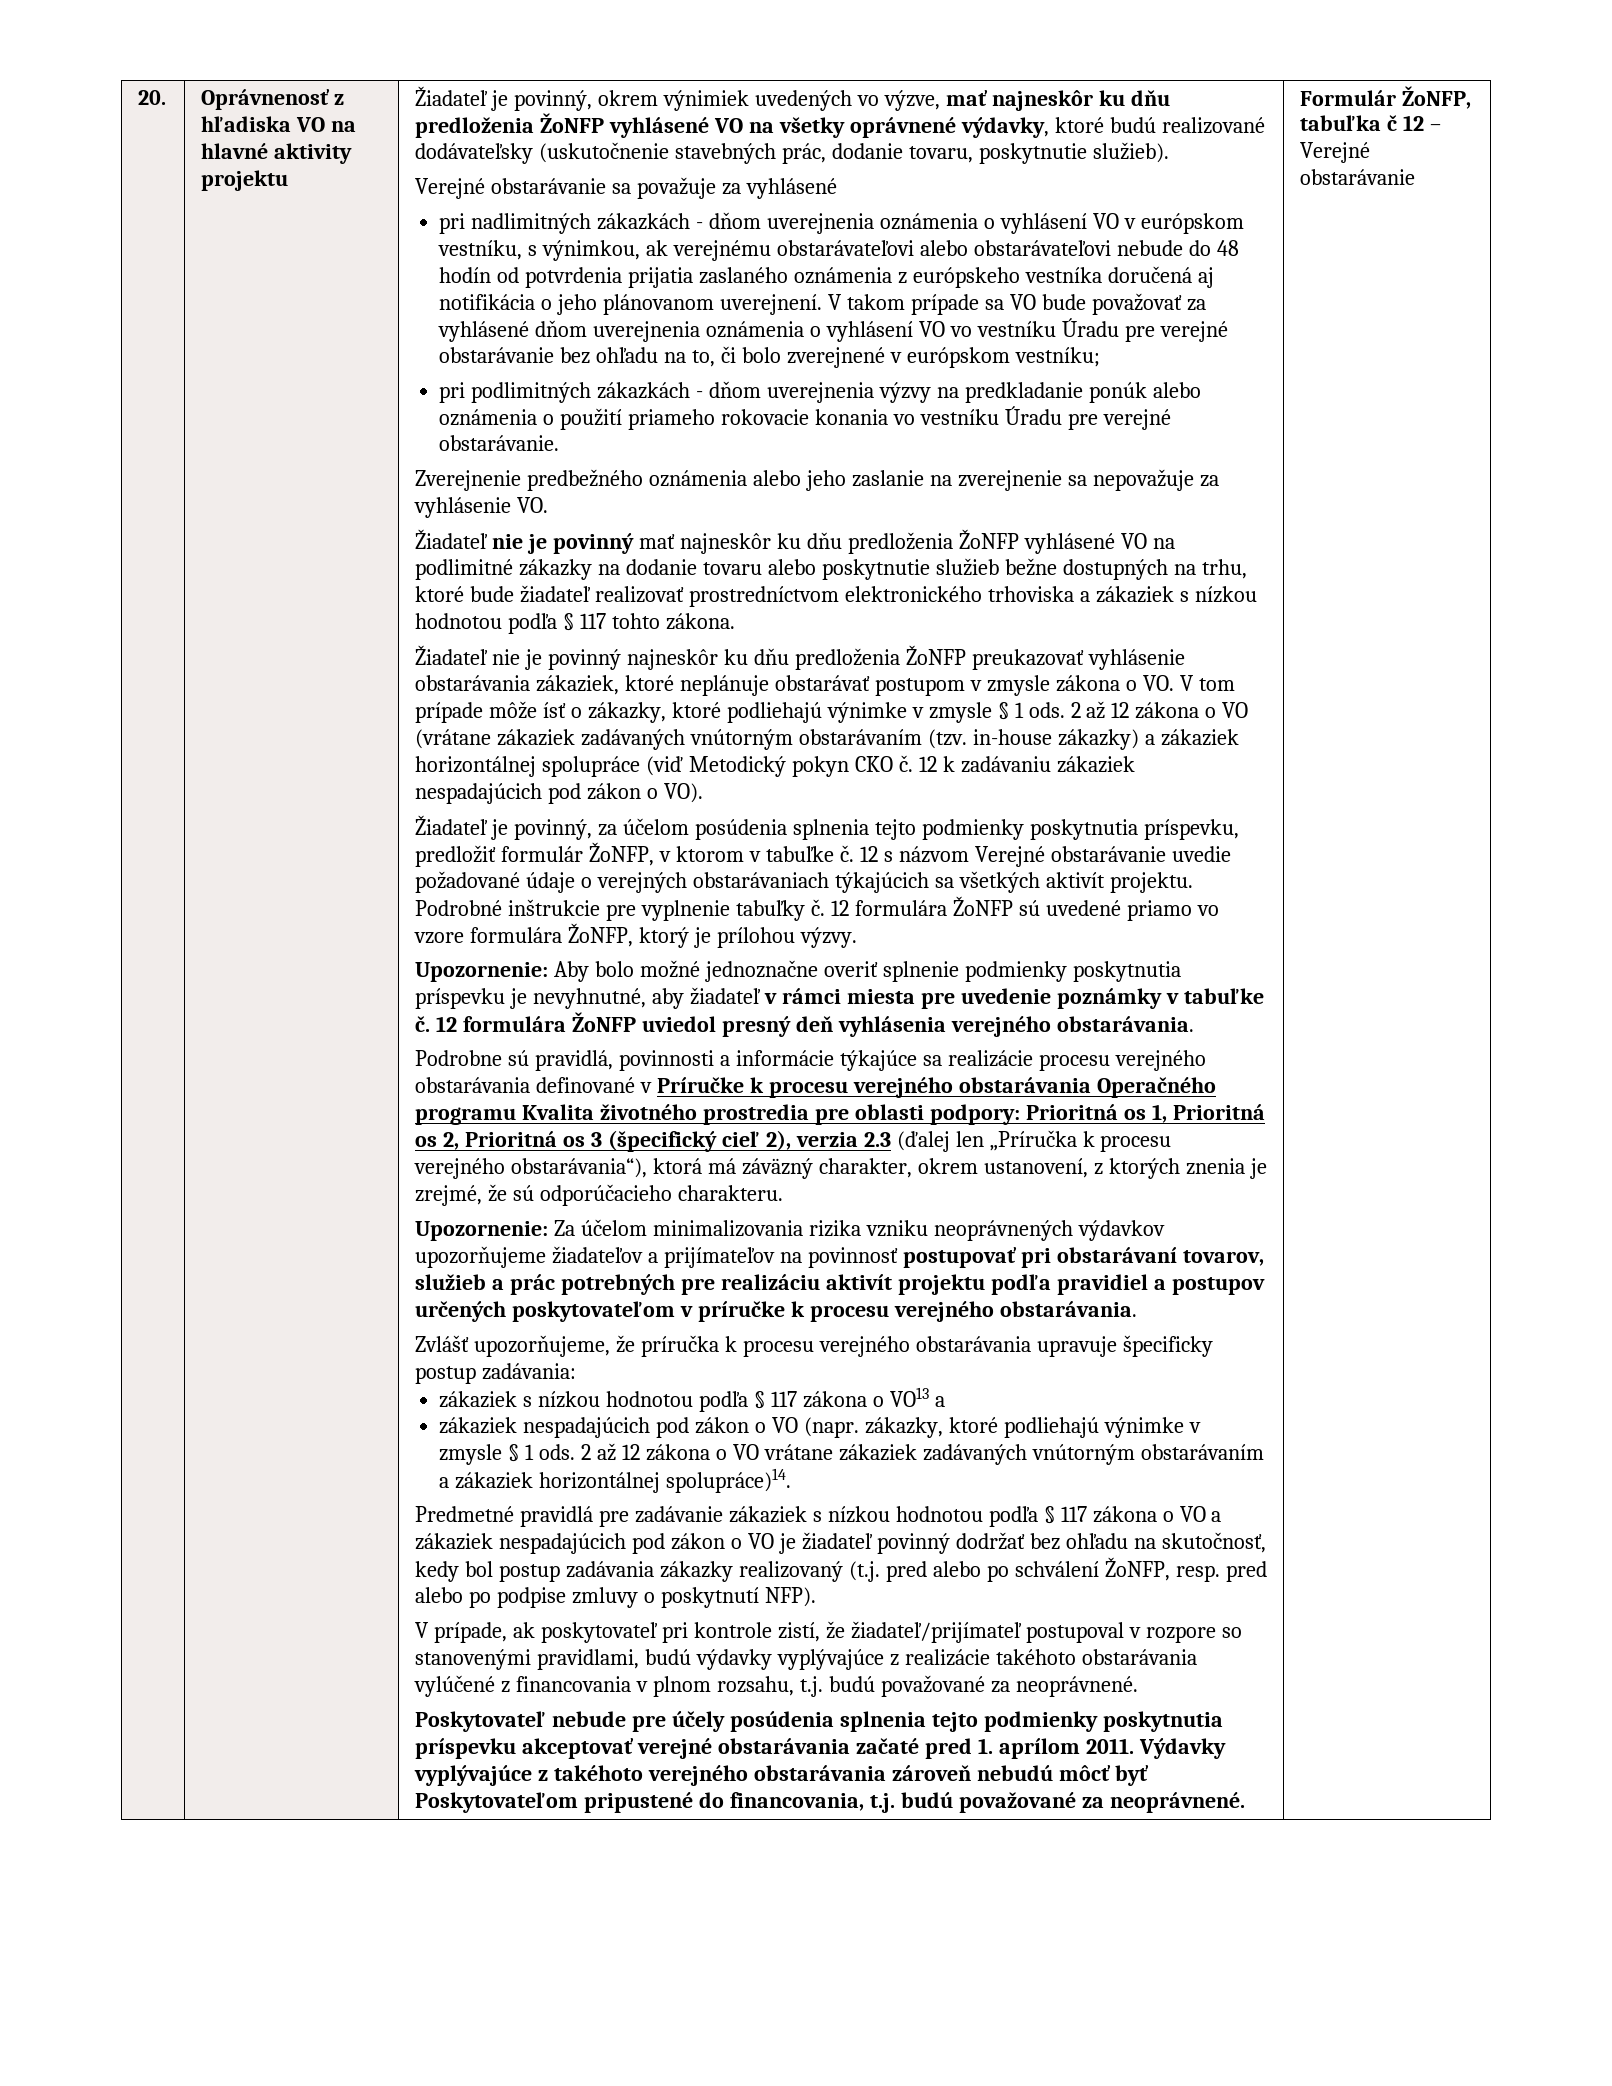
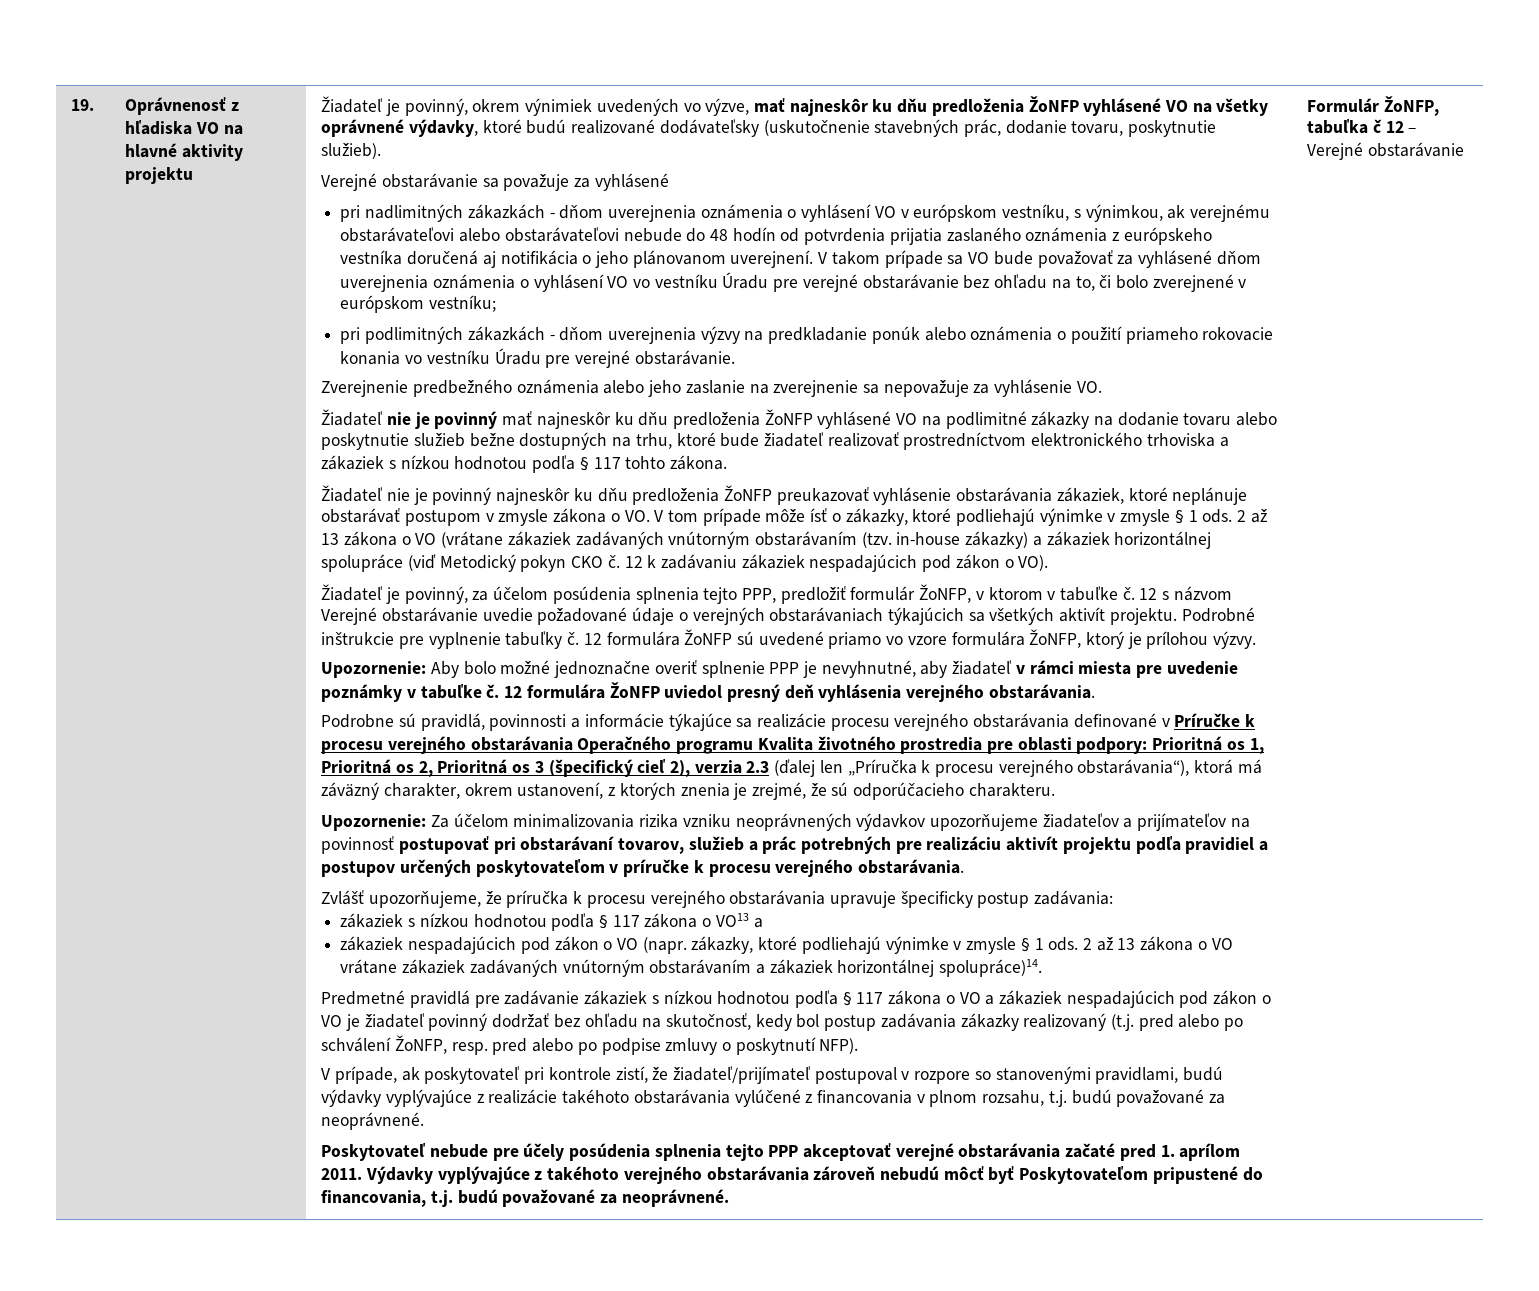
- 20.
+ 19.
- 2 až 12 zákona o VO (vrátane zákaziek zadávaných vnútorným obstarávaním (tzv. in-house zákazky) a zákaziek horizontálnej spolupráce (viď Metodický pokyn CKO č.
+ 2 až 13 zákona o VO (vrátane zákaziek zadávaných vnútorným obstarávaním (tzv. in-house zákazky) a zákaziek horizontálnej spolupráce (viď Metodický pokyn CKO č.
- Žiadateľ je povinný, za účelom posúdenia splnenia tejto podmienky poskytnutia príspevku, predložiť formulár ŽoNFP, v ktorom v tabuľke č.
+ Žiadateľ je povinný, za účelom posúdenia splnenia tejto PPP, predložiť formulár ŽoNFP, v ktorom v tabuľke č.
- Upozornenie: Aby bolo možné jednoznačne overiť splnenie podmienky poskytnutia príspevku je nevyhnutné, aby žiadateľ v rámci miesta pre uvedenie poznámky v tabuľke č.
+ Upozornenie: Aby bolo možné jednoznačne overiť splnenie PPP je nevyhnutné, aby žiadateľ v rámci miesta pre uvedenie poznámky v tabuľke č.
- 2 až 12 zákona o VO vrátane zákaziek zadávaných vnútorným obstarávaním a zákaziek horizontálnej spolupráce)14.
+ 2 až 13 zákona o VO vrátane zákaziek zadávaných vnútorným obstarávaním a zákaziek horizontálnej spolupráce)14.
- Poskytovateľ nebude pre účely posúdenia splnenia tejto podmienky poskytnutia príspevku akceptovať verejné obstarávania začaté pred 1. aprílom 2011.
+ Poskytovateľ nebude pre účely posúdenia splnenia tejto PPP akceptovať verejné obstarávania začaté pred 1. aprílom 2011.

